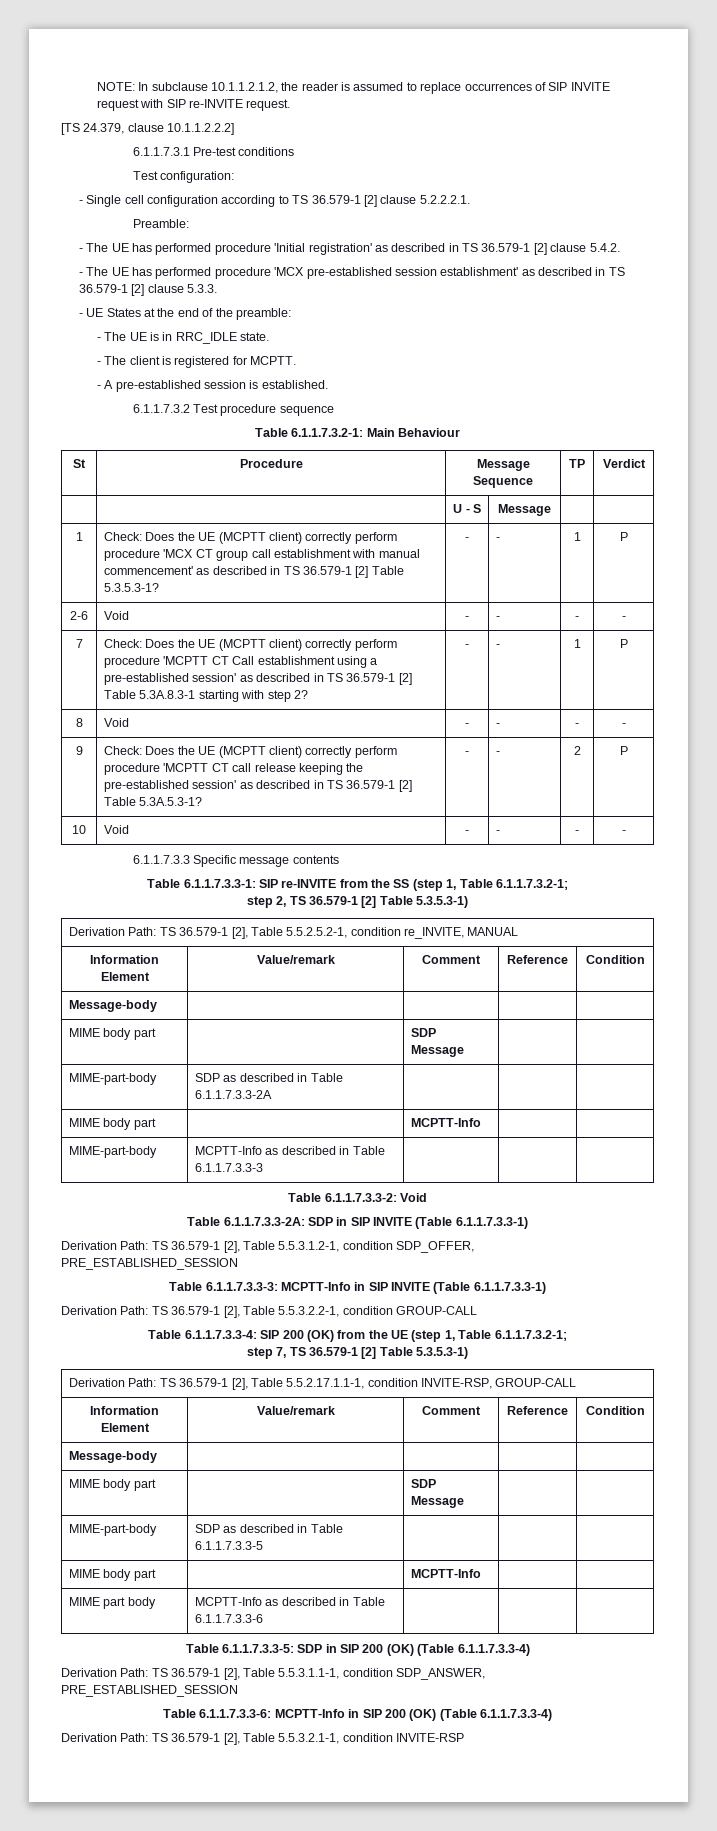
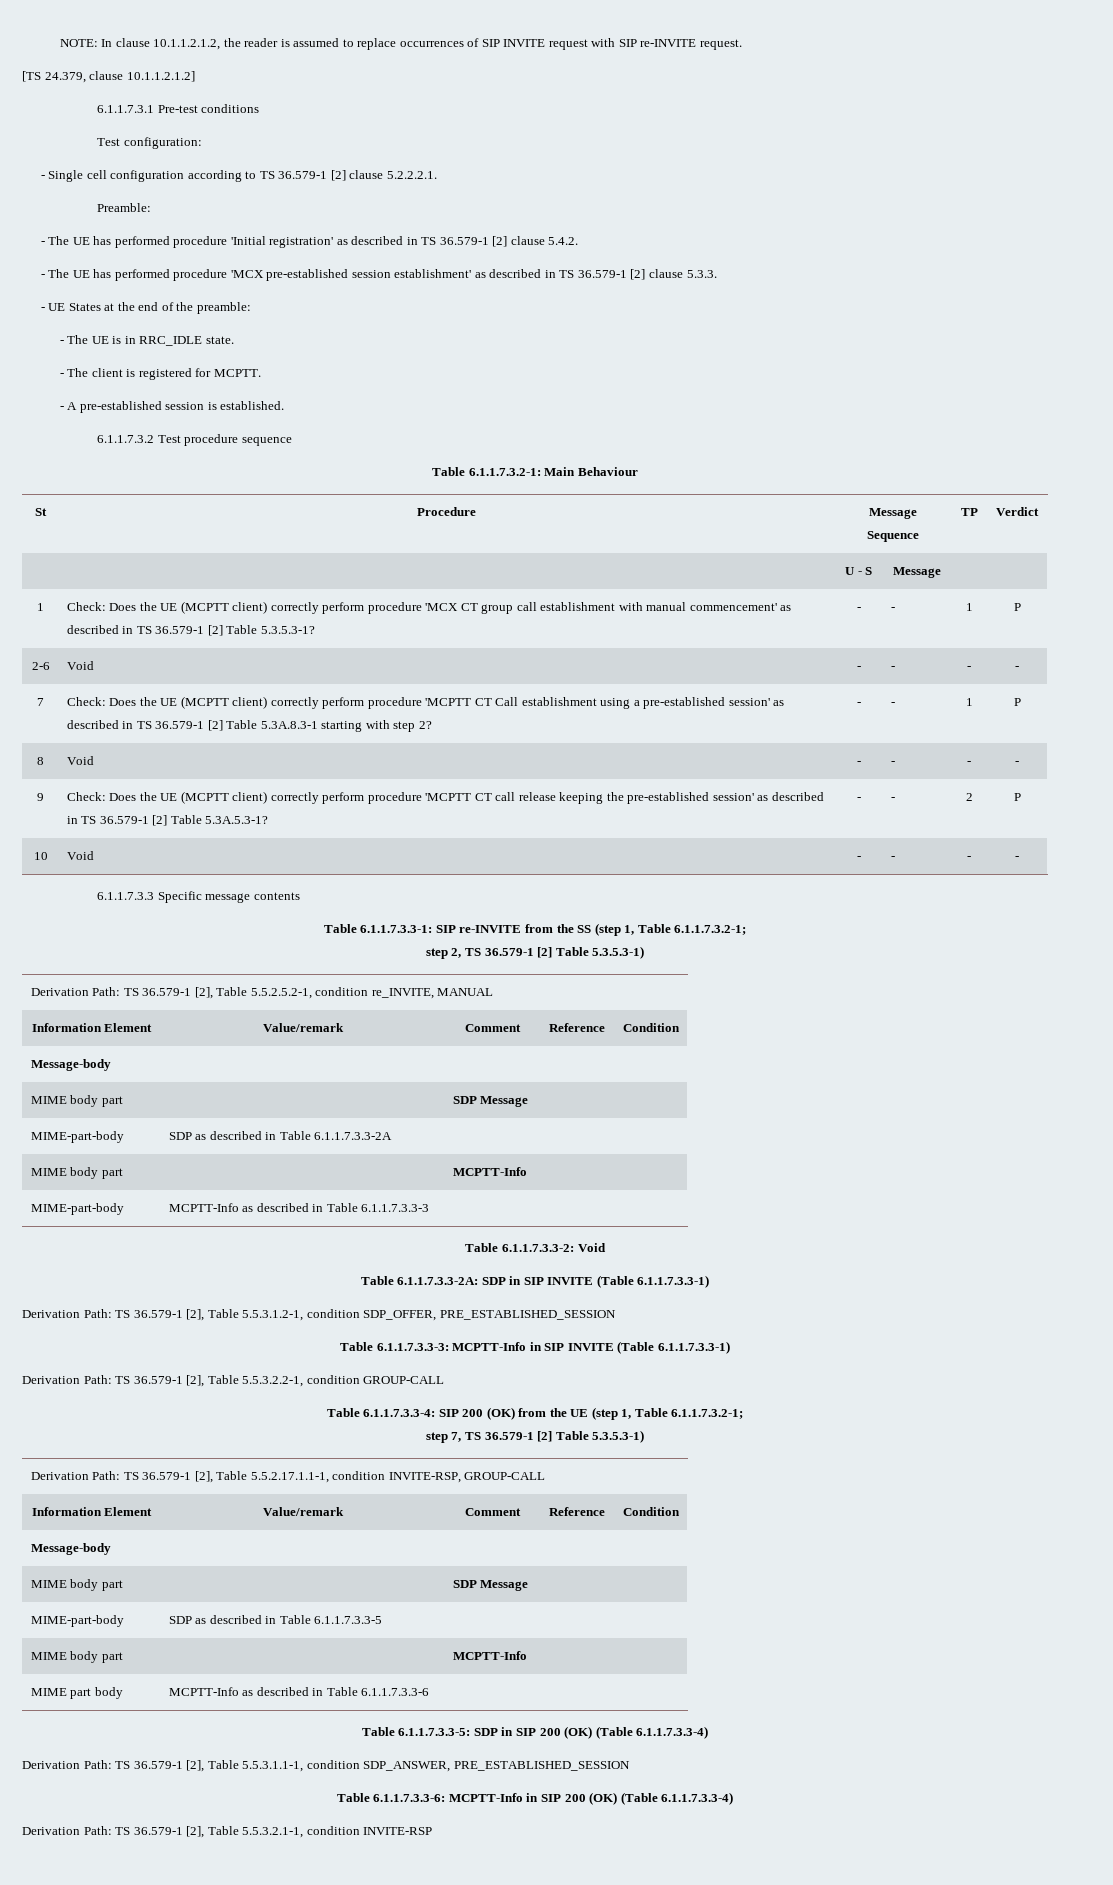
- NOTE: In subclause 10.1.1.2.1.2, the reader is assumed to replace occurrences of SIP INVITE request with SIP re-INVITE request.
+ NOTE: In clause 10.1.1.2.1.2, the reader is assumed to replace occurrences of SIP INVITE request with SIP re-INVITE request.
- [TS 24.379, clause 10.1.1.2.2.2]
+ [TS 24.379, clause 10.1.1.2.1.2]

